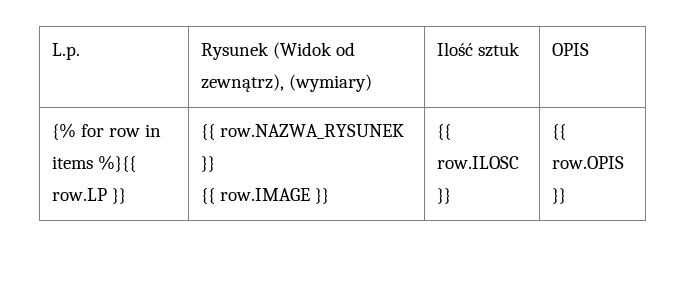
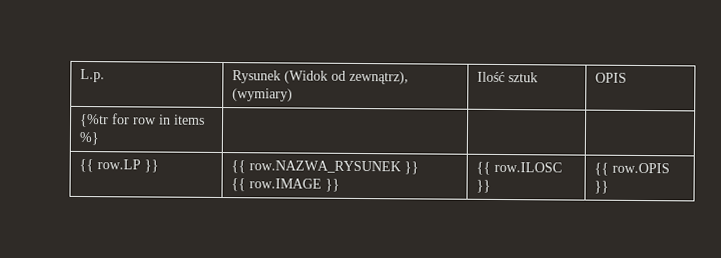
- {% for row in items %}{{ row.LP }} | {{ row.NAZWA_RYSUNEK }}
+ {%tr for row in items %} | | |
+ {{ row.LP }} | {{ row.NAZWA_RYSUNEK }}

